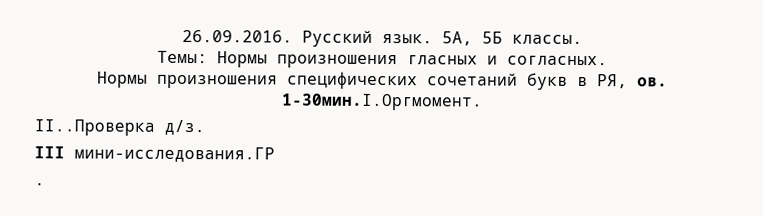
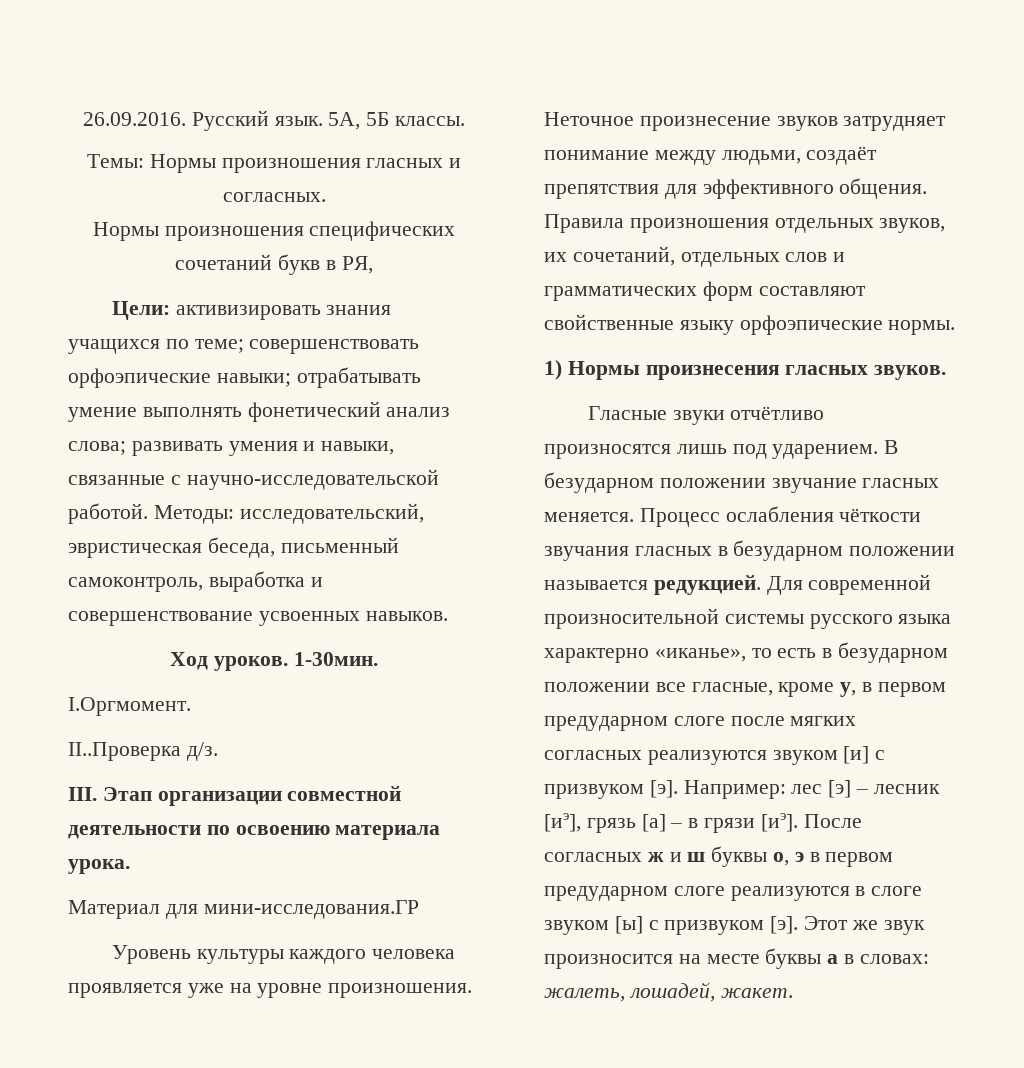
- Нормы произношения специфических сочетаний букв в РЯ, ов. 1-30мин.I.Оргмомент.
+ Нормы произношения специфических сочетаний букв в РЯ,
+ Цели: активизировать знания учащихся по теме; совершенствовать орфоэпические навыки; отрабатывать умение выполнять фонетический анализ слова; развивать умения и навыки, связанные с научно-исследовательской работой. Методы: исследовательский, эвристическая беседа, письменный самоконтроль, выработка и совершенствование усвоенных навыков.
+ Ход уроков. 1-30мин.
+ I.Оргмомент.
  ІІ..Проверка д/з.
- ІІІ мини-исследования.ГР
- .
+ ІІІ. Этап организации совместной деятельности по освоению материала урока.
+ Материал для мини-исследования.ГР
+ Уровень культуры каждого человека проявляется уже на уровне произношения. Неточное произнесение звуков затрудняет понимание между людьми, создаёт препятствия для эффективного общения. Правила произношения отдельных звуков, их сочетаний, отдельных слов и грамматических форм составляют свойственные языку орфоэпические нормы.
+ 1) Нормы произнесения гласных звуков.
+ Гласные звуки отчётливо произносятся лишь под ударением. В безударном положении звучание гласных меняется. Процесс ослабления чёткости звучания гласных в безударном положении называется редукцией. Для современной произносительной системы русского языка характерно «иканье», то есть в безударном положении все гласные, кроме у, в первом предударном слоге после мягких согласных реализуются звуком [и] c призвуком [э]. Например: лес [э] – лесник [иэ], грязь [а] – в грязи [иэ]. После согласных ж и ш буквы о, э в первом предударном слоге реализуются в слоге звуком [ы] с призвуком [э]. Этот же звук произносится на месте буквы а в словах: жалеть, лошадей, жакет.

